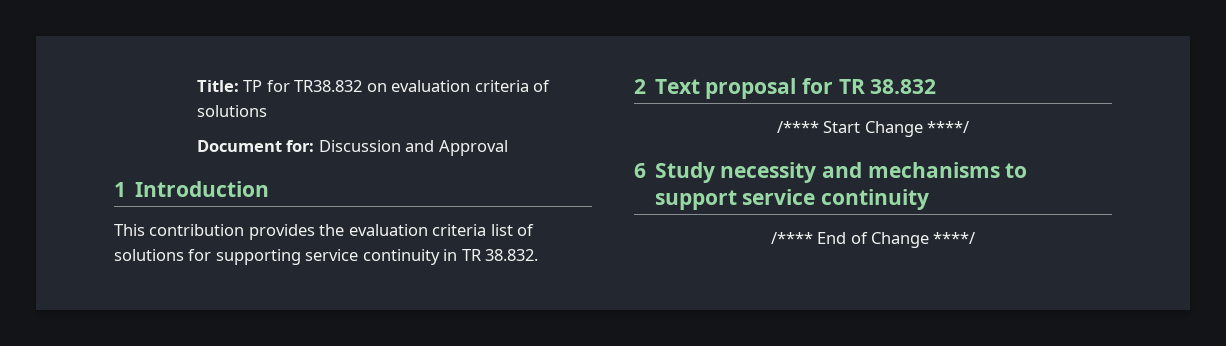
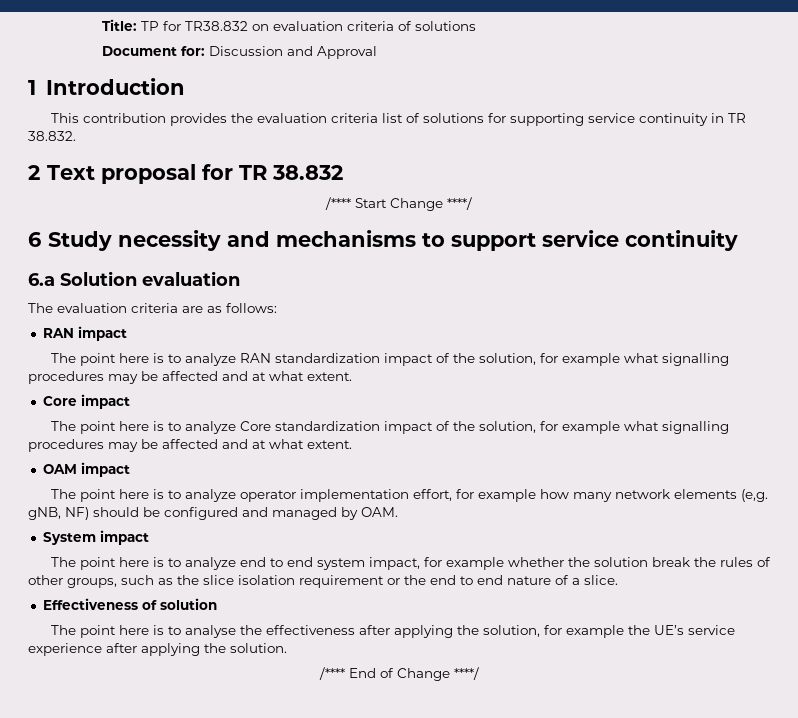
+ 6.a Solution evaluation
+ The evaluation criteria are as follows:
+ RAN impact
+ The point here is to analyze RAN standardization impact of the solution, for example what signalling procedures may be affected and at what extent.
+ Core impact
+ The point here is to analyze Core standardization impact of the solution, for example what signalling procedures may be affected and at what extent.
+ OAM impact
+ The point here is to analyze operator implementation effort, for example how many network elements (e,g. gNB, NF) should be configured and managed by OAM.
+ System impact
+ The point here is to analyze end to end system impact, for example whether the solution break the rules of other groups, such as the slice isolation requirement or the end to end nature of a slice.
+ Effectiveness of solution
+ The point here is to analyse the effectiveness after applying the solution, for example the UE’s service experience after applying the solution.

